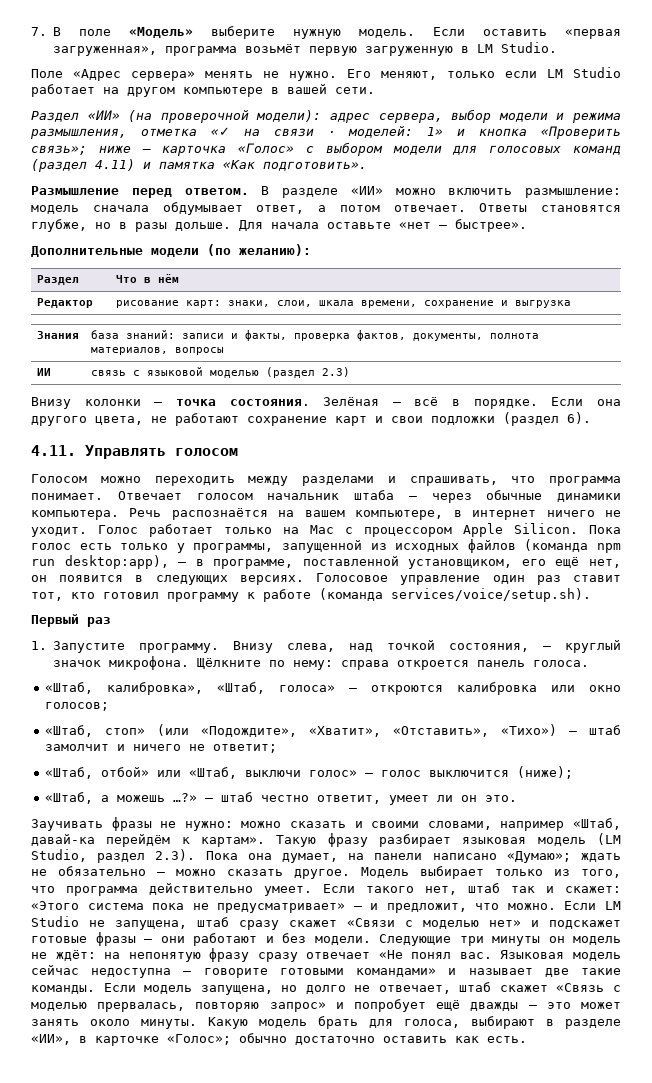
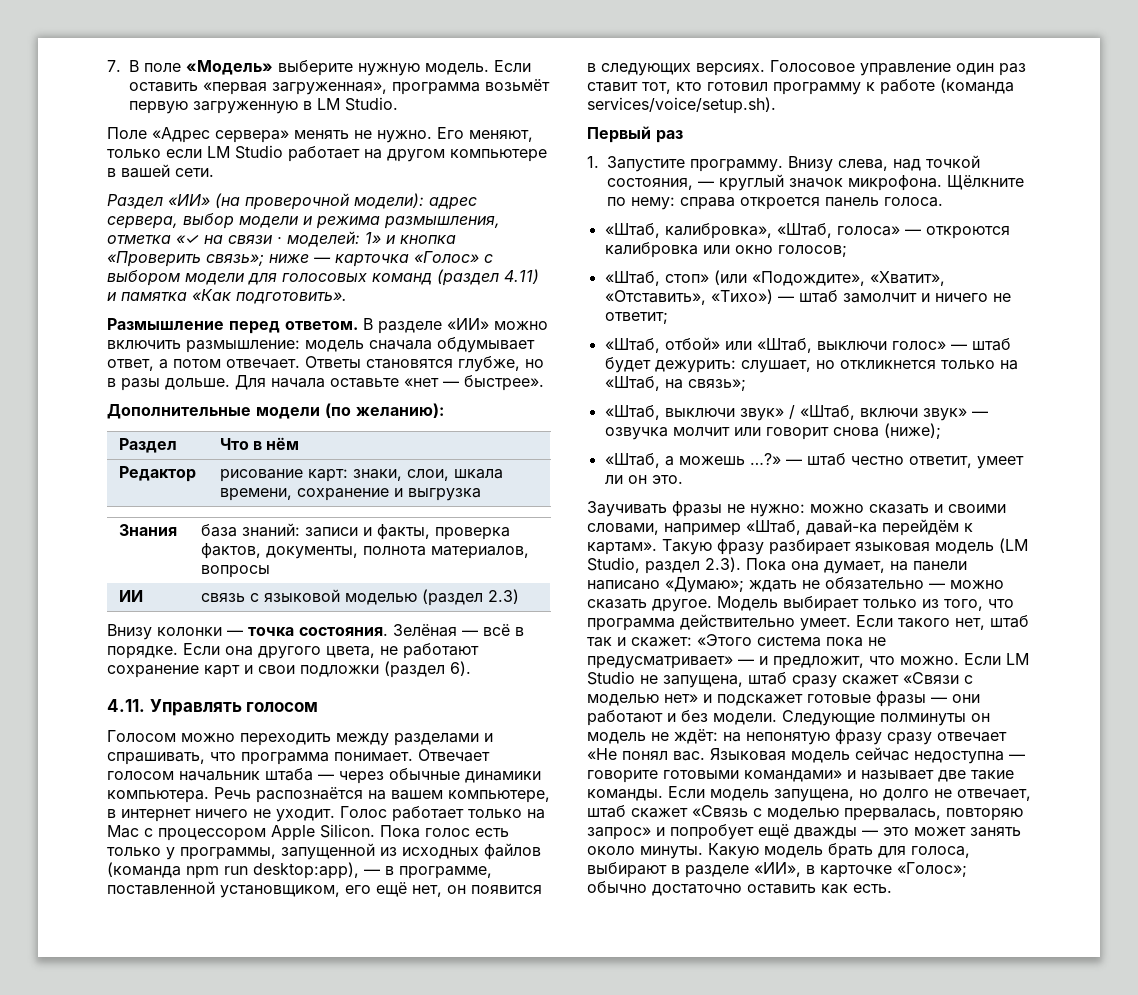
- «Штаб, отбой» или «Штаб, выключи голос» — голос выключится (ниже);
+ «Штаб, отбой» или «Штаб, выключи голос» — штаб будет дежурить: слушает, но откликнется только на «Штаб, на связь»;
+ «Штаб, выключи звук» / «Штаб, включи звук» — озвучка молчит или говорит снова (ниже);
- Следующие три минуты он модель не ждёт: на непонятую фразу сразу отвечает «Не понял вас.
+ Следующие полминуты он модель не ждёт: на непонятую фразу сразу отвечает «Не понял вас.

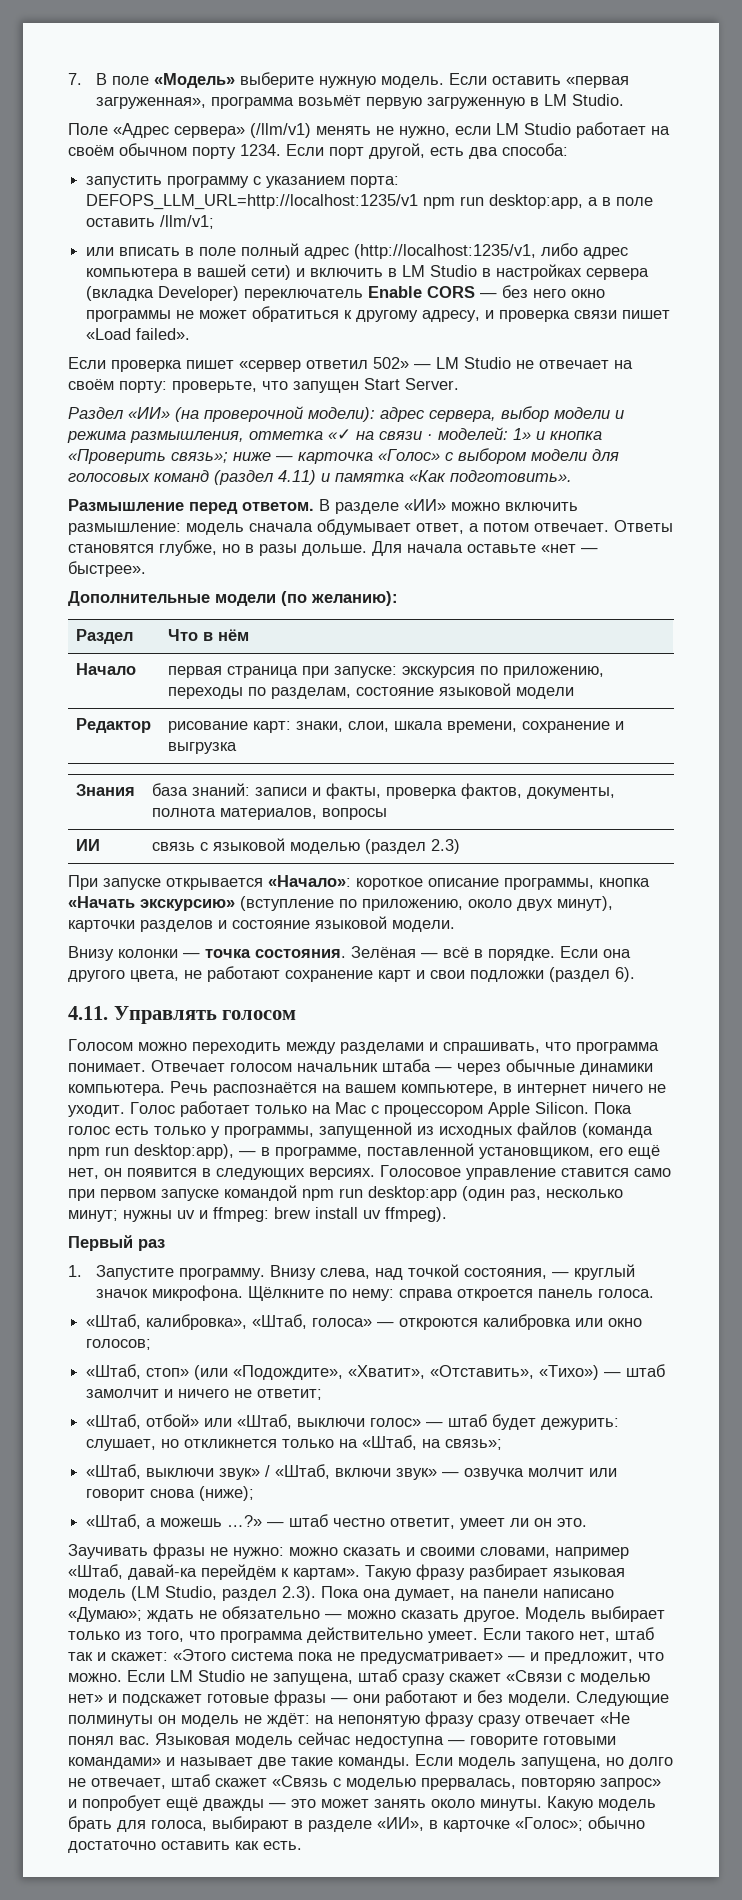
- Поле «Адрес сервера» менять не нужно. Его меняют, только если LM Studio работает на другом компьютере в вашей сети.
+ Поле «Адрес сервера» (/llm/v1) менять не нужно, если LM Studio работает на своём обычном порту 1234. Если порт другой, есть два способа:
+ запустить программу с указанием порта: DEFOPS_LLM_URL=http://localhost:1235/v1 npm run desktop:app, а в поле оставить /llm/v1;
+ или вписать в поле полный адрес (http://localhost:1235/v1, либо адрес компьютера в вашей сети) и включить в LM Studio в настройках сервера (вкладка Developer) переключатель Enable CORS — без него окно программы не может обратиться к другому адресу, и проверка связи пишет «Load failed».
+ Если проверка пишет «сервер ответил 502» — LM Studio не отвечает на своём порту: проверьте, что запущен Start Server.
+ Начало | первая страница при запуске: экскурсия по приложению, переходы по разделам, состояние языковой модели
+ При запуске открывается «Начало»: короткое описание программы, кнопка «Начать экскурсию» (вступление по приложению, около двух минут), карточки разделов и состояние языковой модели.
- Голосовое управление один раз ставит тот, кто готовил программу к работе (команда services/voice/setup.sh).
+ Голосовое управление ставится само при первом запуске командой npm run desktop:app (один раз, несколько минут; нужны uv и ffmpeg: brew install uv ffmpeg).

